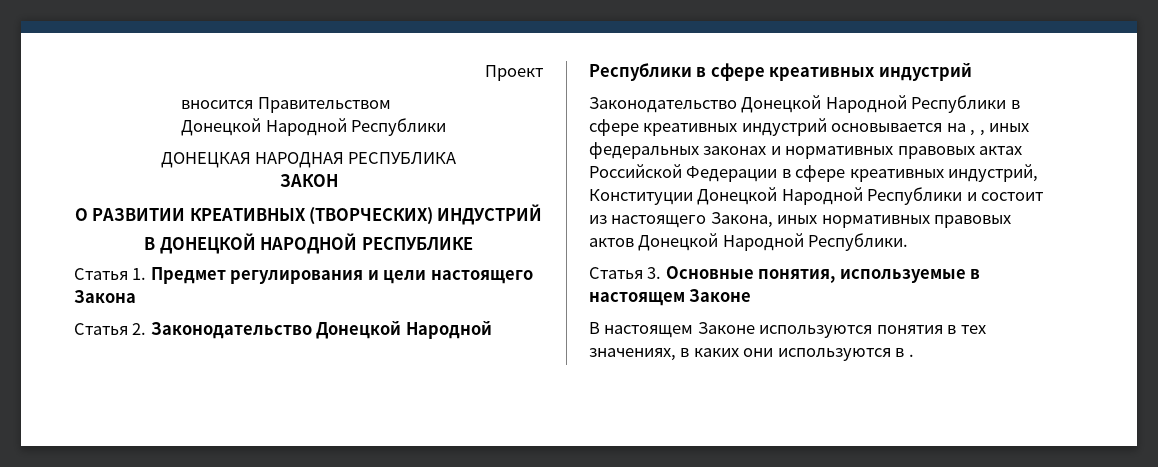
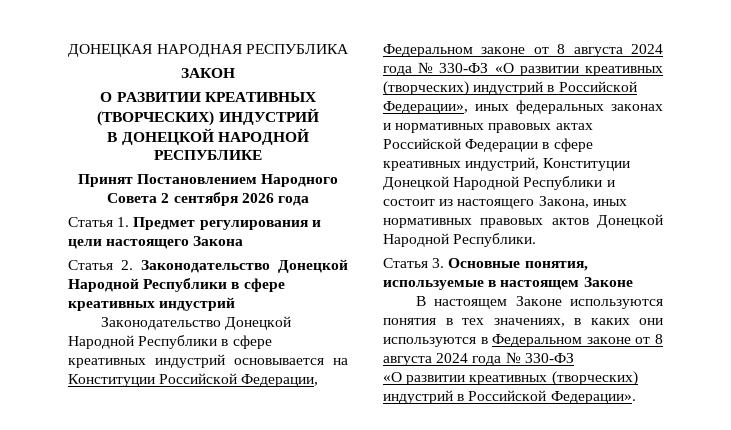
- Проект
- вносится Правительством
- Донецкой Народной Республики
+ Принят Постановлением Народного Совета 2 сентября 2026 года
- Законодательство Донецкой Народной Республики в сфере креативных индустрий основывается на , , иных федеральных законах и нормативных правовых актах Российской Федерации в сфере креативных индустрий, Конституции Донецкой Народной Республики и состоит из настоящего Закона, иных нормативных правовых актов Донецкой Народной Республики.
+ Законодательство Донецкой Народной Республики в сфере креативных индустрий основывается на Конституции Российской Федерации, Федеральном законе от 8 августа 2024 года № 330-ФЗ «О развитии креативных (творческих) индустрий в Российской Федерации», иных федеральных законах и нормативных правовых актах Российской Федерации в сфере креативных индустрий, Конституции Донецкой Народной Республики и состоит из настоящего Закона, иных нормативных правовых актов Донецкой Народной Республики.
- В настоящем Законе используются понятия в тех значениях, в каких они используются в .
+ В настоящем Законе используются понятия в тех значениях, в каких они используются в Федеральном законе от 8 августа 2024 года № 330-ФЗ
+ «О развитии креативных (творческих) индустрий в Российской Федерации».

